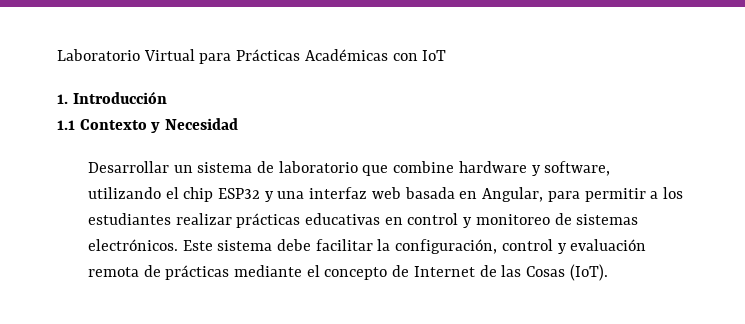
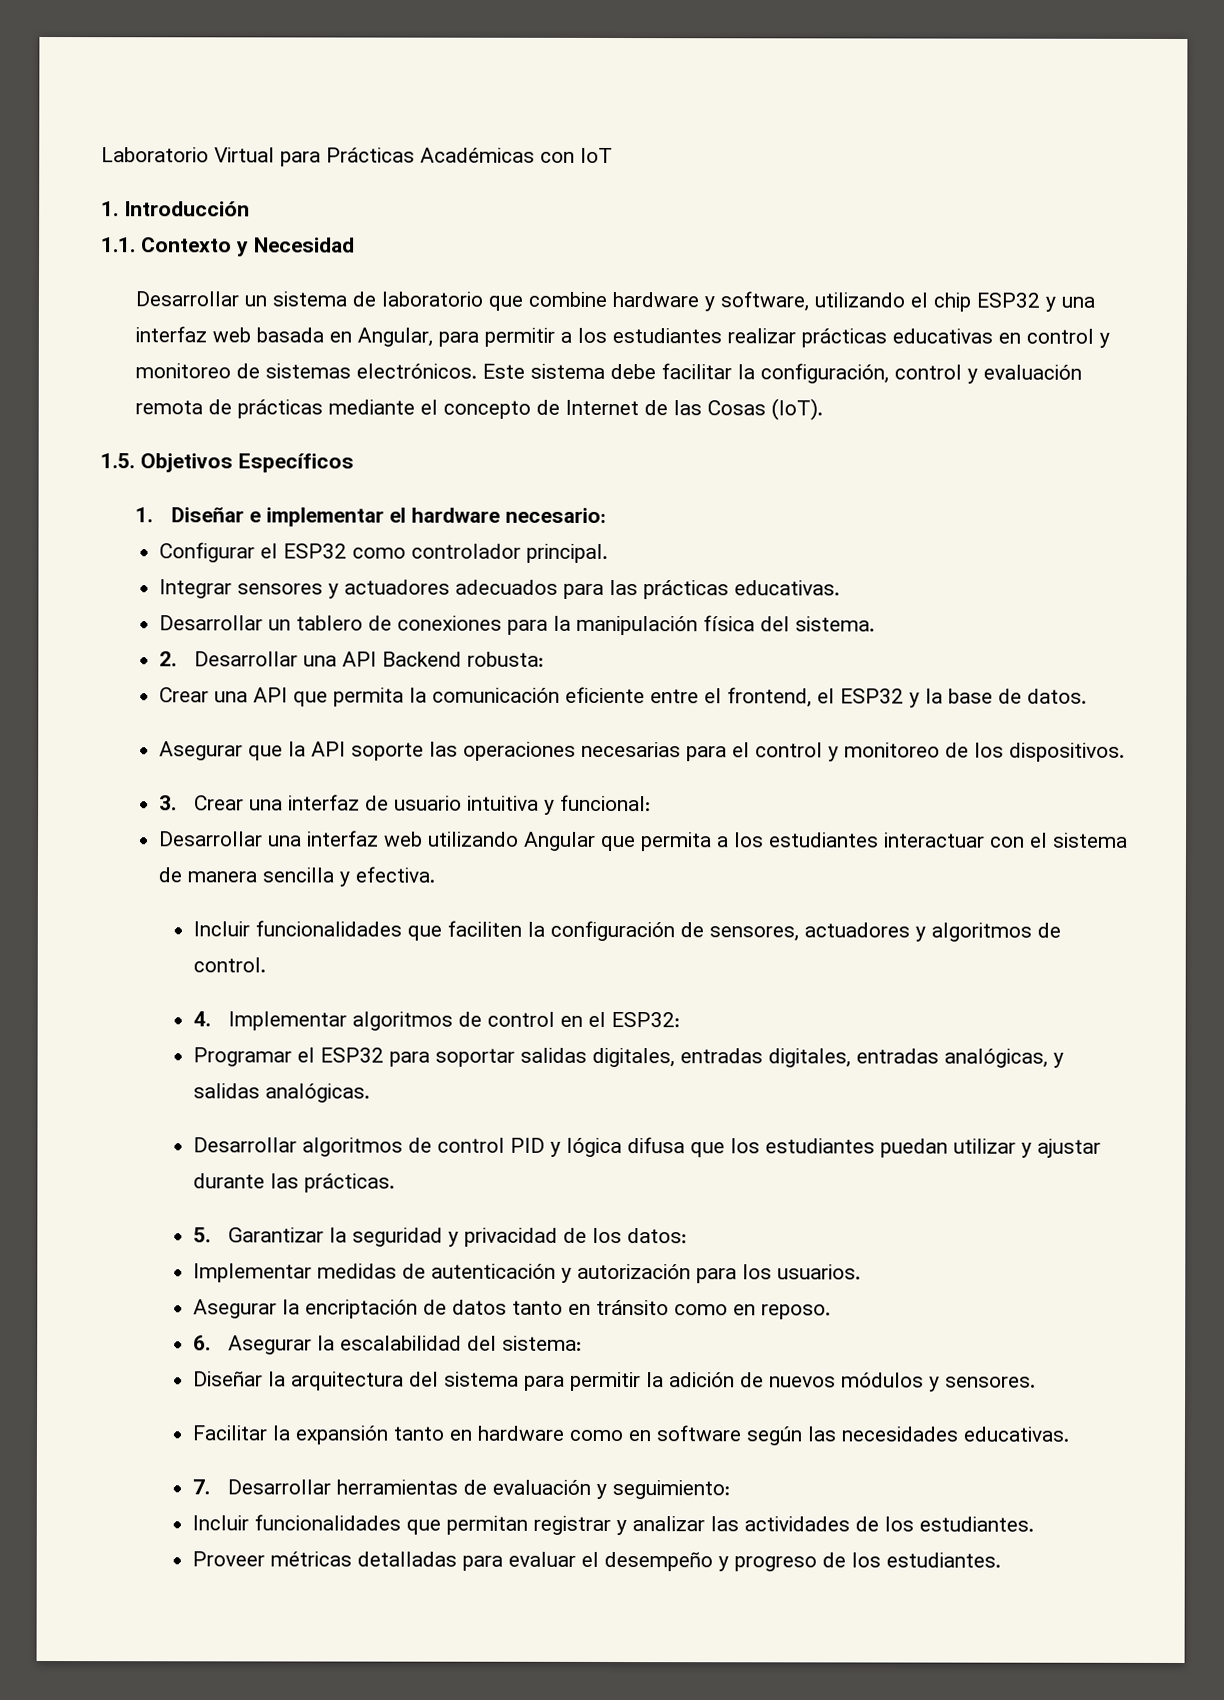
- 1.1 Contexto y Necesidad
+ 1.1. Contexto y Necesidad
+ 1.5. Objetivos Específicos
+ 1. Diseñar e implementar el hardware necesario:
+ Configurar el ESP32 como controlador principal.
+ Integrar sensores y actuadores adecuados para las prácticas educativas.
+ Desarrollar un tablero de conexiones para la manipulación física del sistema.
+ 2. Desarrollar una API Backend robusta:
+ Crear una API que permita la comunicación eficiente entre el frontend, el ESP32 y la base de datos.
+ Asegurar que la API soporte las operaciones necesarias para el control y monitoreo de los dispositivos.
+ 3. Crear una interfaz de usuario intuitiva y funcional:
+ Desarrollar una interfaz web utilizando Angular que permita a los estudiantes interactuar con el sistema de manera sencilla y efectiva.
+ Incluir funcionalidades que faciliten la configuración de sensores, actuadores y algoritmos de control.
+ 4. Implementar algoritmos de control en el ESP32:
+ Programar el ESP32 para soportar salidas digitales, entradas digitales, entradas analógicas, y salidas analógicas.
+ Desarrollar algoritmos de control PID y lógica difusa que los estudiantes puedan utilizar y ajustar durante las prácticas.
+ 5. Garantizar la seguridad y privacidad de los datos:
+ Implementar medidas de autenticación y autorización para los usuarios.
+ Asegurar la encriptación de datos tanto en tránsito como en reposo.
+ 6. Asegurar la escalabilidad del sistema:
+ Diseñar la arquitectura del sistema para permitir la adición de nuevos módulos y sensores.
+ Facilitar la expansión tanto en hardware como en software según las necesidades educativas.
+ 7. Desarrollar herramientas de evaluación y seguimiento:
+ Incluir funcionalidades que permitan registrar y analizar las actividades de los estudiantes.
+ Proveer métricas detalladas para evaluar el desempeño y progreso de los estudiantes.

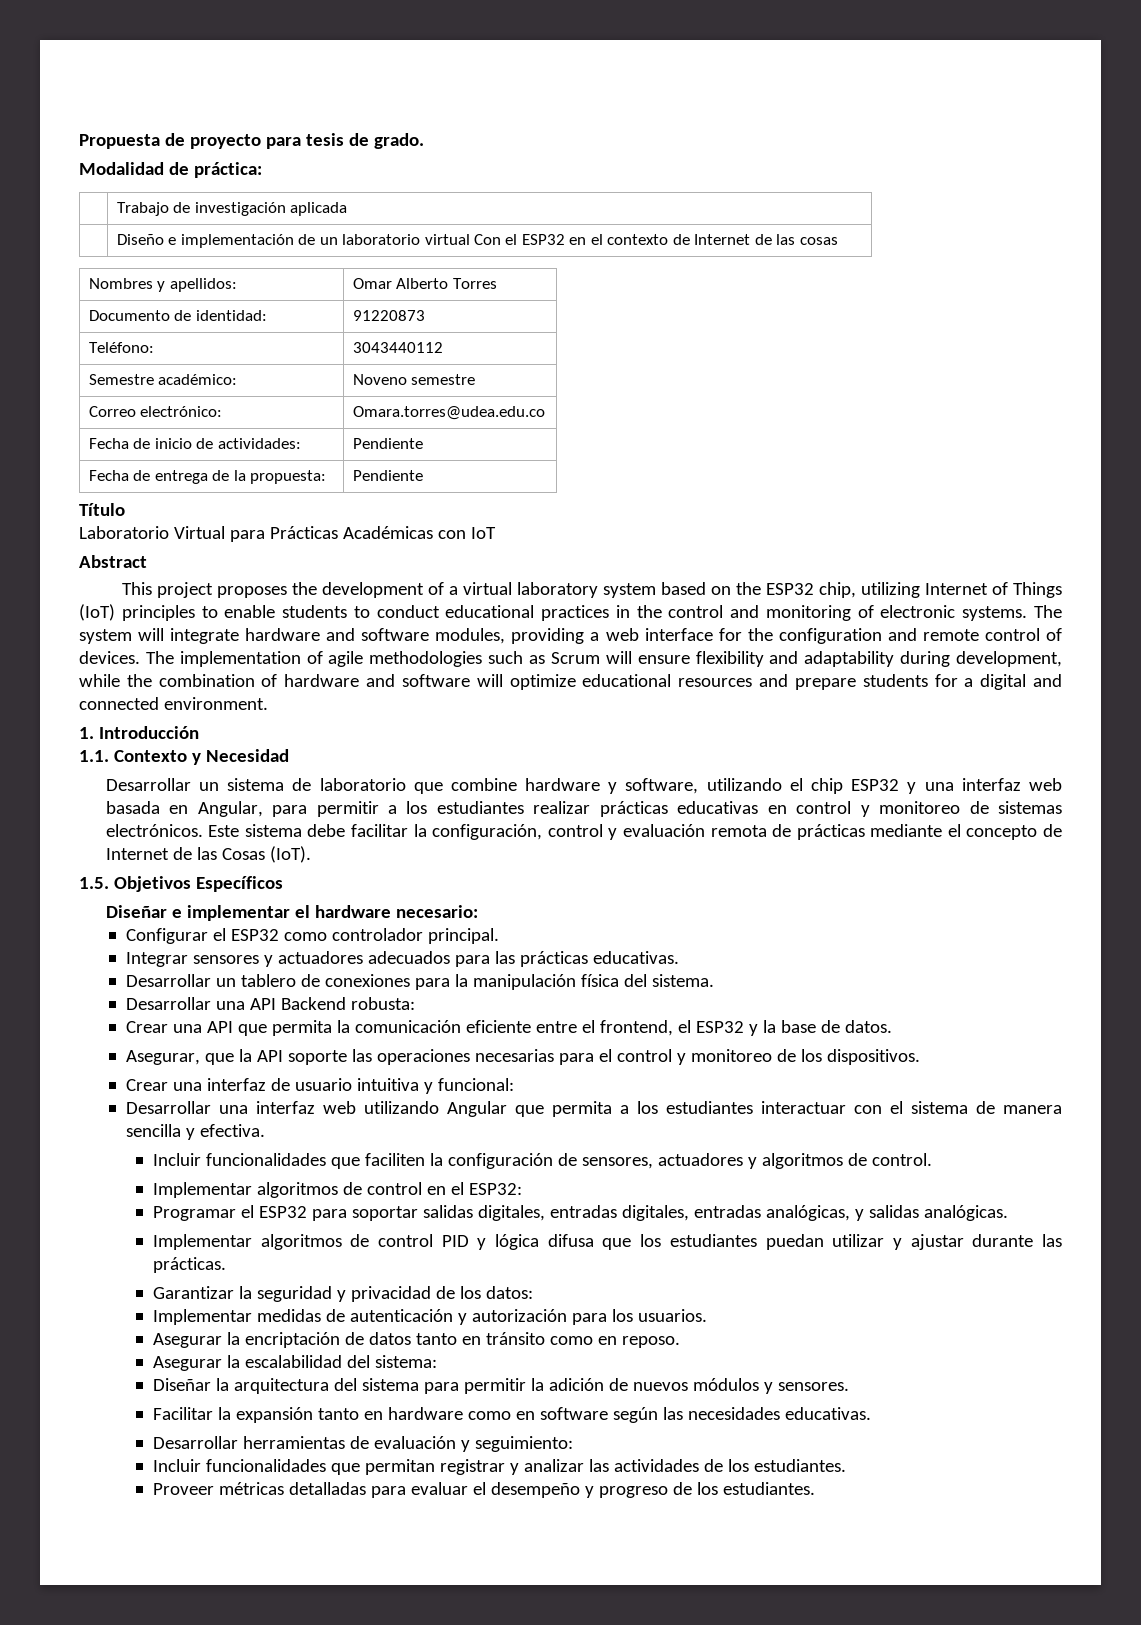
+ Propuesta de proyecto para tesis de grado.
+ Modalidad de práctica:
+ | Trabajo de investigación aplicada
+ | Diseño e implementación de un laboratorio virtual Con el ESP32 en el contexto de Internet de las cosas
+ Nombres y apellidos: | Omar Alberto Torres
+ Documento de identidad: | 91220873
+ Teléfono: | 3043440112
+ Semestre académico: | Noveno semestre
+ Correo electrónico: | Omara.torres@udea.edu.co
+ Fecha de inicio de actividades: | Pendiente
+ Fecha de entrega de la propuesta: | Pendiente
+ Título
+ Abstract
+ This project proposes the development of a virtual laboratory system based on the ESP32 chip, utilizing Internet of Things (IoT) principles to enable students to conduct educational practices in the control and monitoring of electronic systems. The system will integrate hardware and software modules, providing a web interface for the configuration and remote control of devices. The implementation of agile methodologies such as Scrum will ensure flexibility and adaptability during development, while the combination of hardware and software will optimize educational resources and prepare students for a digital and connected environment.
- 1. Diseñar e implementar el hardware necesario:
+ Diseñar e implementar el hardware necesario:
- 2. Desarrollar una API Backend robusta:
+ Desarrollar una API Backend robusta:
- Asegurar que la API soporte las operaciones necesarias para el control y monitoreo de los dispositivos.
+ Asegurar, que la API soporte las operaciones necesarias para el control y monitoreo de los dispositivos.
- 3. Crear una interfaz de usuario intuitiva y funcional:
+ Crear una interfaz de usuario intuitiva y funcional:
- 4. Implementar algoritmos de control en el ESP32:
+ Implementar algoritmos de control en el ESP32:
- Desarrollar algoritmos de control PID y lógica difusa que los estudiantes puedan utilizar y ajustar durante las prácticas.
+ Implementar algoritmos de control PID y lógica difusa que los estudiantes puedan utilizar y ajustar durante las prácticas.
- 5. Garantizar la seguridad y privacidad de los datos:
+ Garantizar la seguridad y privacidad de los datos:
- 6. Asegurar la escalabilidad del sistema:
+ Asegurar la escalabilidad del sistema:
- 7. Desarrollar herramientas de evaluación y seguimiento:
+ Desarrollar herramientas de evaluación y seguimiento:

